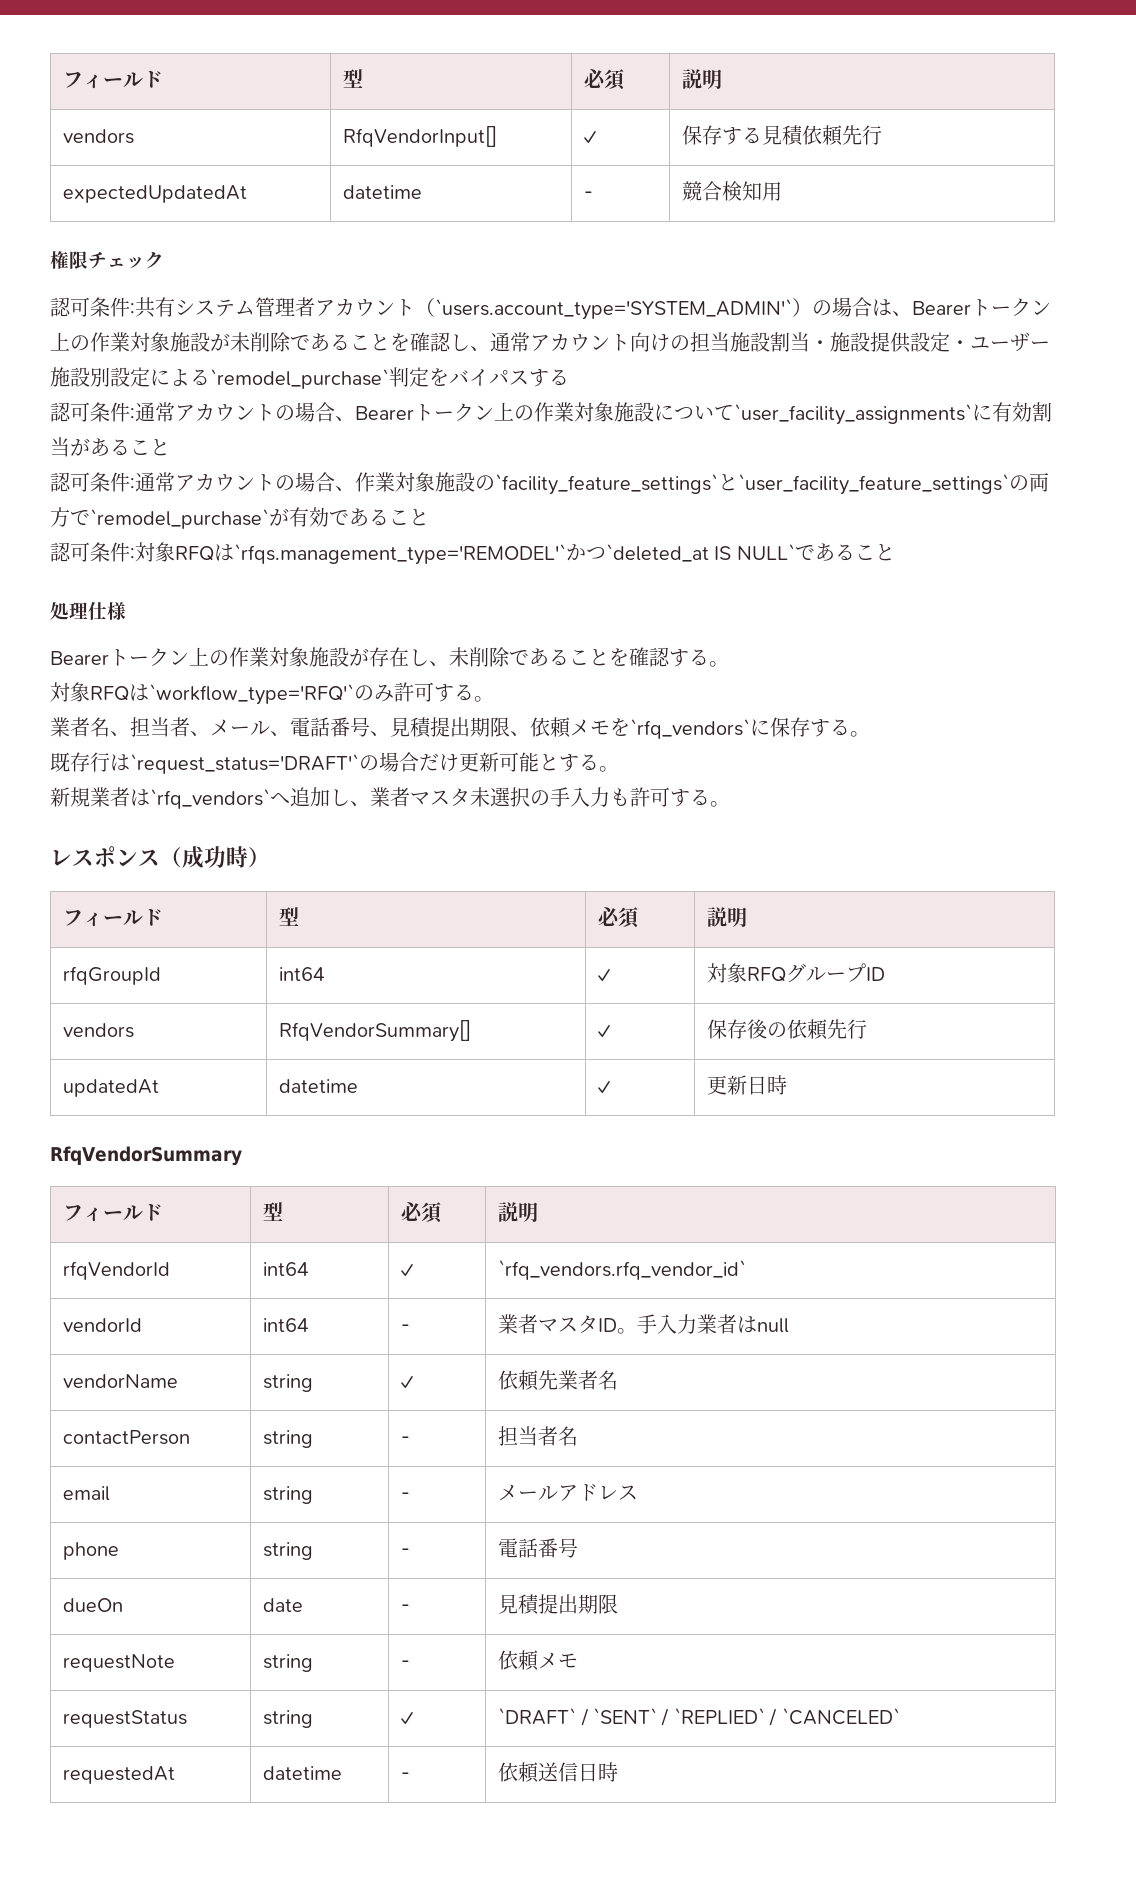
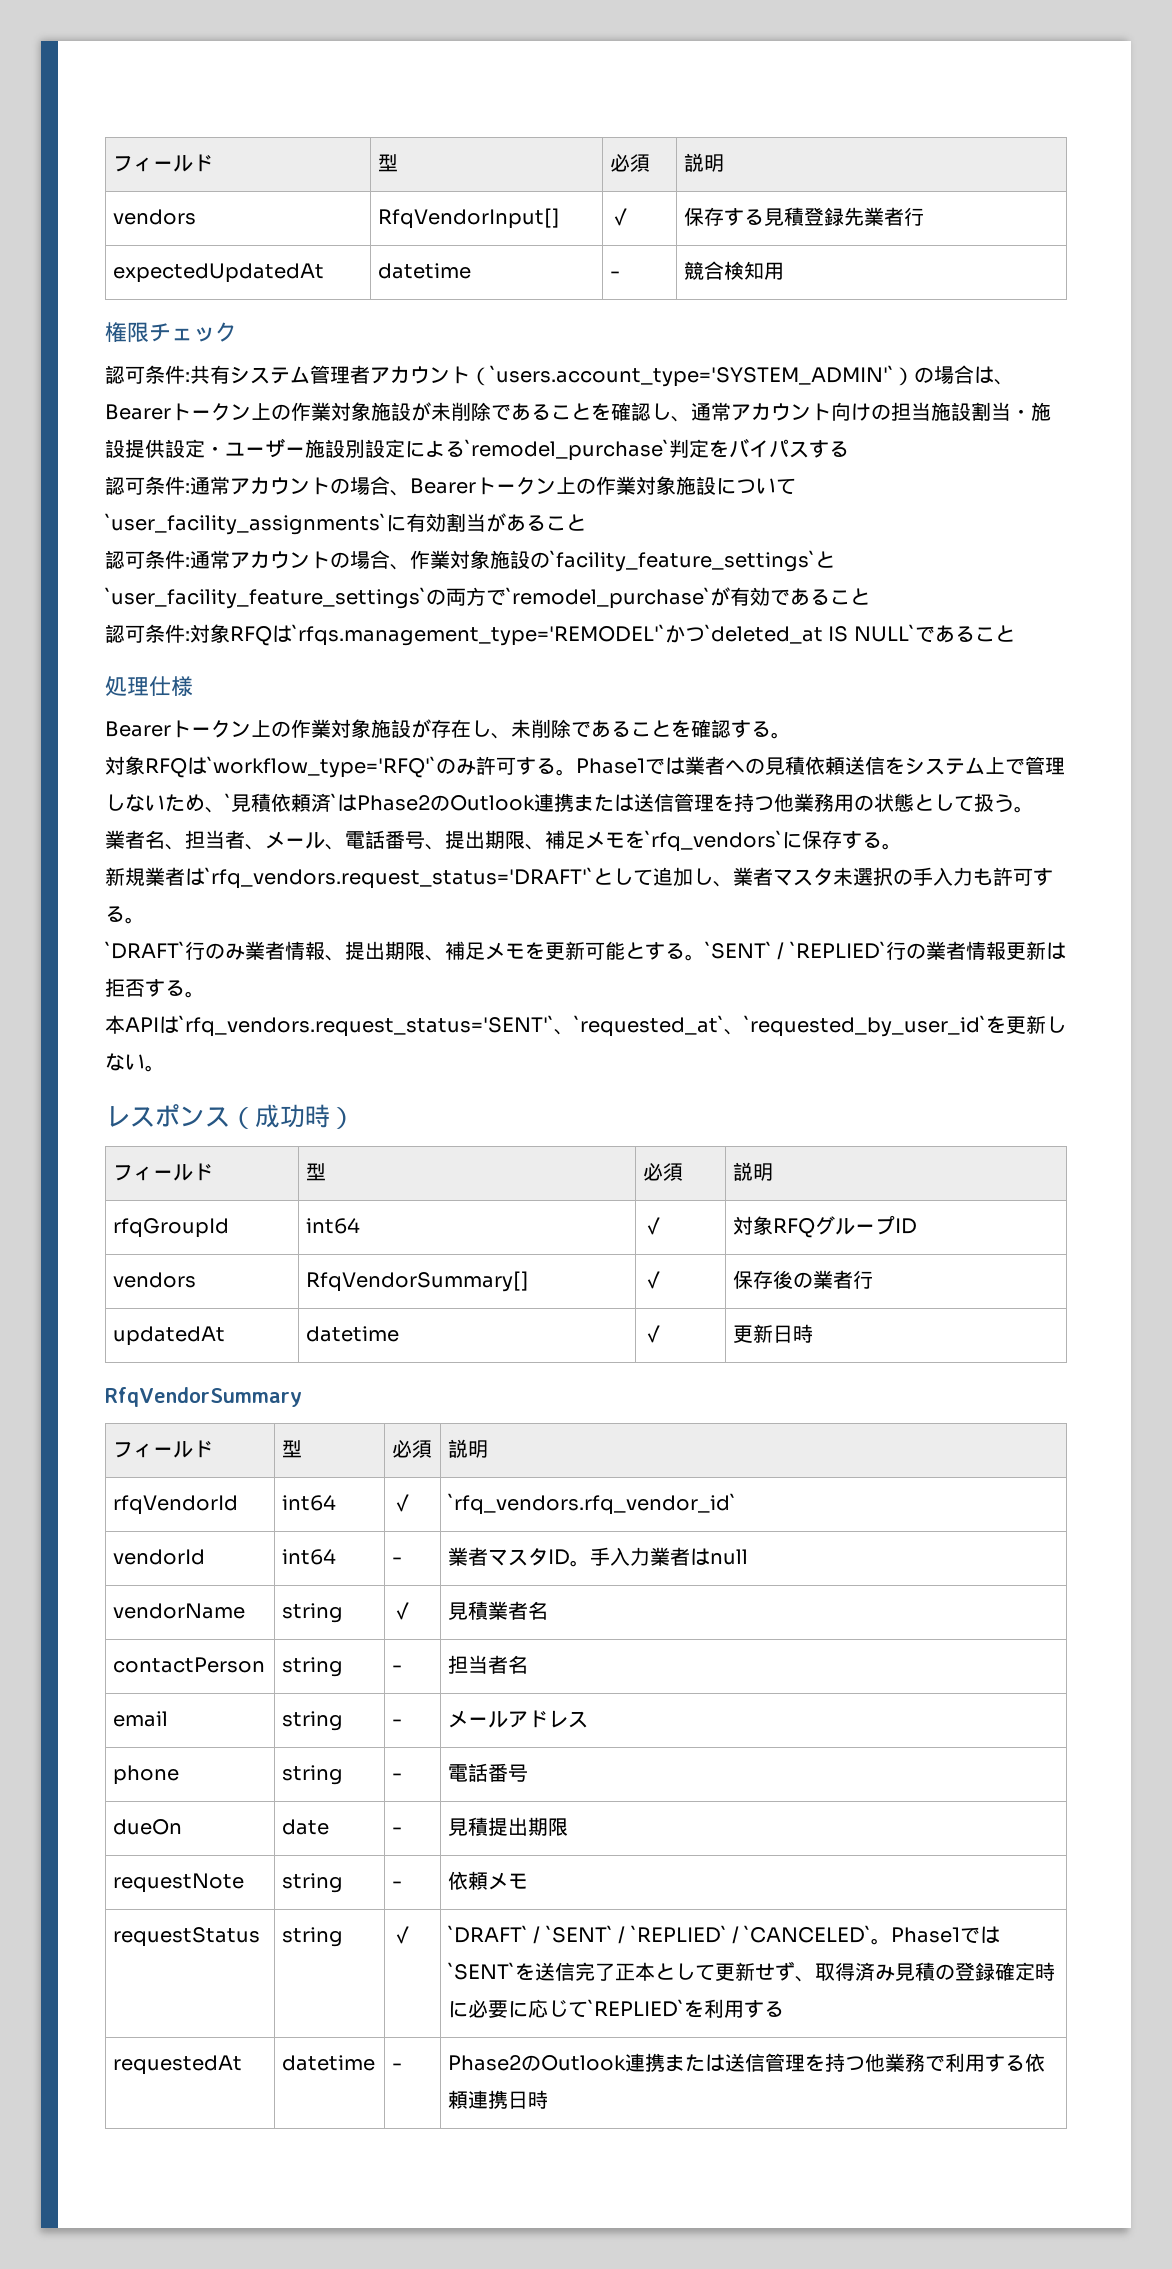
- vendors | RfqVendorInput[] | ✓ | 保存する見積依頼先行
+ vendors | RfqVendorInput[] | ✓ | 保存する見積登録先業者行
+ Phase1では業者への見積依頼送信をシステム上で管理しないため、`見積依頼済`はPhase2のOutlook連携または送信管理を持つ他業務用の状態として扱う。
- 業者名、担当者、メール、電話番号、見積提出期限、依頼メモを`rfq_vendors`に保存する。
+ 業者名、担当者、メール、電話番号、提出期限、補足メモを`rfq_vendors`に保存する。
- 既存行は`request_status='DRAFT'`の場合だけ更新可能とする。
- 新規業者は`rfq_vendors`へ追加し、業者マスタ未選択の手入力も許可する。
+ 新規業者は`rfq_vendors.request_status='DRAFT'`として追加し、業者マスタ未選択の手入力も許可する。
+ `DRAFT`行のみ業者情報、提出期限、補足メモを更新可能とする。`SENT` / `REPLIED`行の業者情報更新は拒否する。
+ 本APIは`rfq_vendors.request_status='SENT'`、`requested_at`、`requested_by_user_id`を更新しない。
- vendors | RfqVendorSummary[] | ✓ | 保存後の依頼先行
+ vendors | RfqVendorSummary[] | ✓ | 保存後の業者行
- vendorName | string | ✓ | 依頼先業者名
+ vendorName | string | ✓ | 見積業者名
- requestStatus | string | ✓ | `DRAFT` / `SENT` / `REPLIED` / `CANCELED`
- requestedAt | datetime | - | 依頼送信日時
+ requestStatus | string | ✓ | `DRAFT` / `SENT` / `REPLIED` / `CANCELED`。Phase1では`SENT`を送信完了正本として更新せず、取得済み見積の登録確定時に必要に応じて`REPLIED`を利用する
+ requestedAt | datetime | - | Phase2のOutlook連携または送信管理を持つ他業務で利用する依頼連携日時

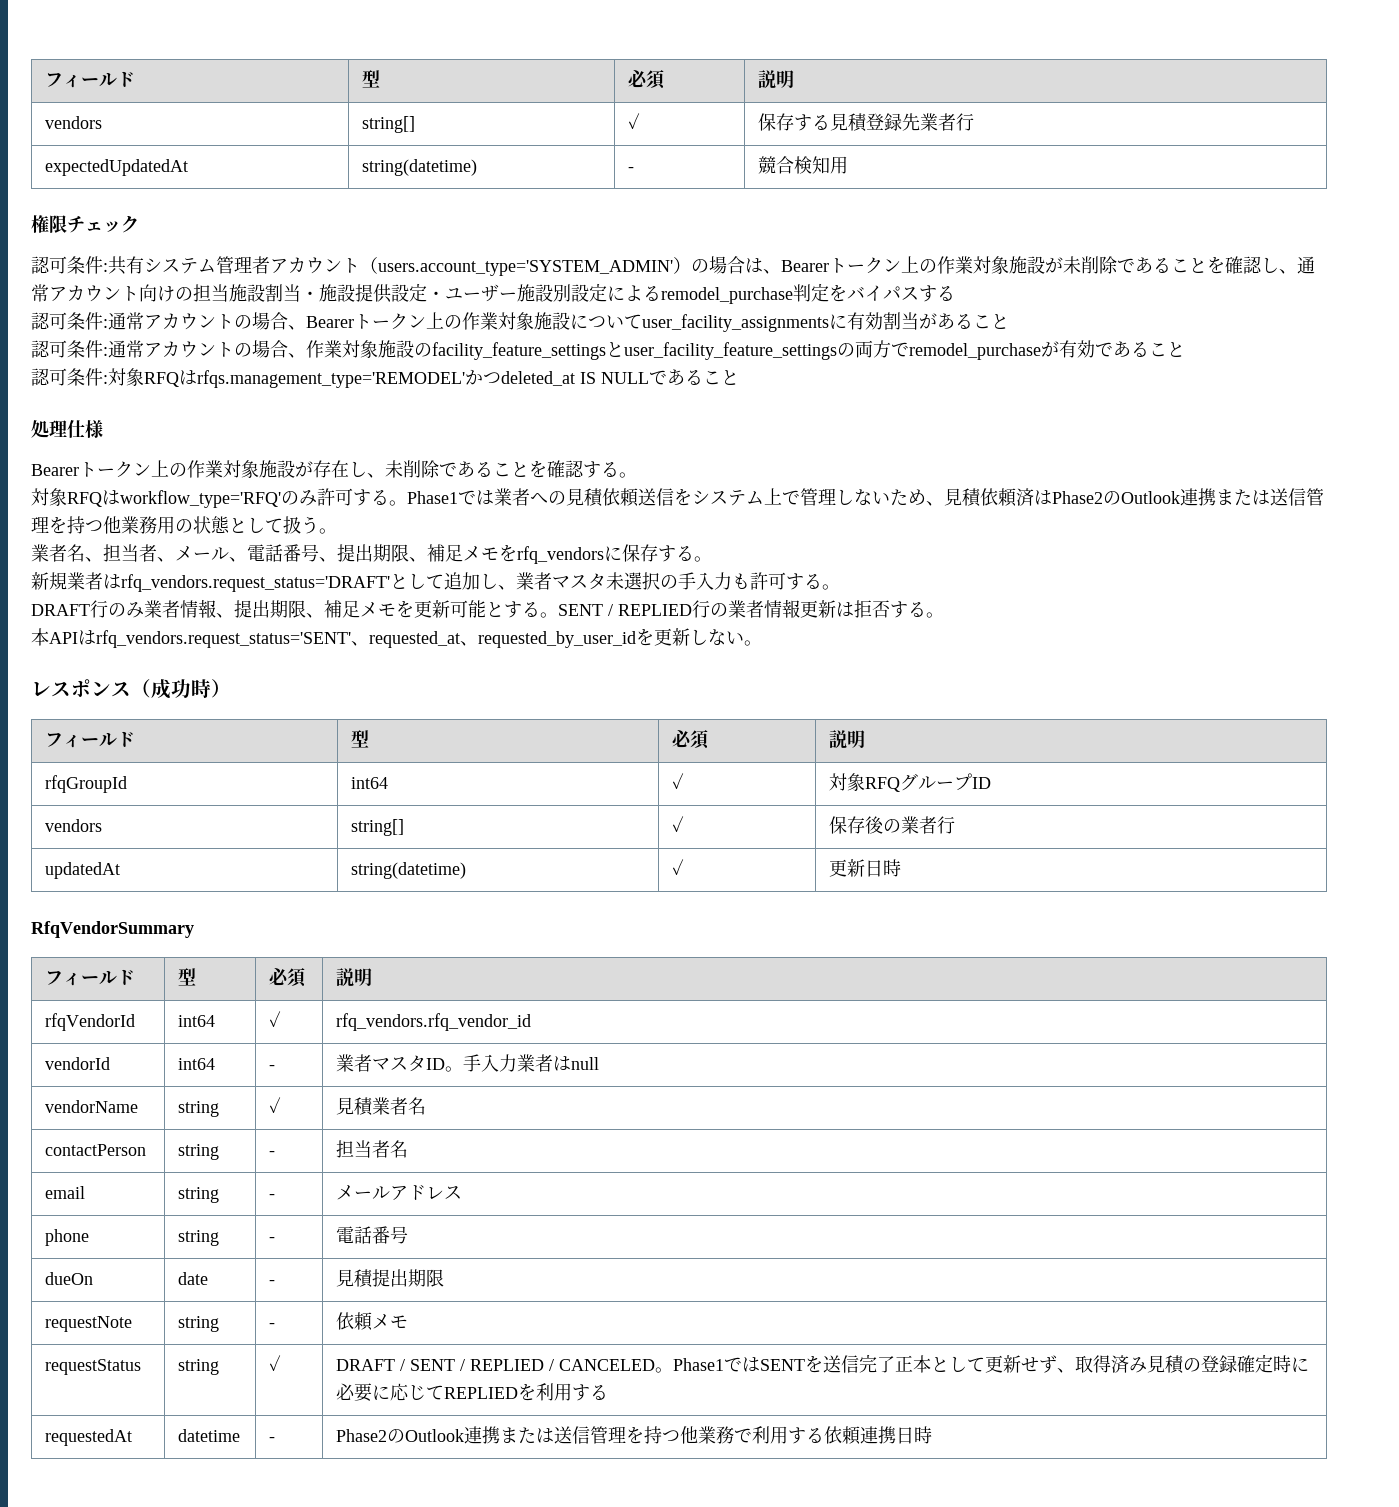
- vendors | RfqVendorInput[] | ✓ | 保存する見積登録先業者行
+ vendors | string[] | ✓ | 保存する見積登録先業者行
- expectedUpdatedAt | datetime | - | 競合検知用
+ expectedUpdatedAt | string(datetime) | - | 競合検知用
- 認可条件:共有システム管理者アカウント（`users.account_type='SYSTEM_ADMIN'`）の場合は、Bearerトークン上の作業対象施設が未削除であることを確認し、通常アカウント向けの担当施設割当・施設提供設定・ユーザー施設別設定による`remodel_purchase`判定をバイパスする
+ 認可条件:共有システム管理者アカウント（users.account_type='SYSTEM_ADMIN'）の場合は、Bearerトークン上の作業対象施設が未削除であることを確認し、通常アカウント向けの担当施設割当・施設提供設定・ユーザー施設別設定によるremodel_purchase判定をバイパスする
- 認可条件:通常アカウントの場合、Bearerトークン上の作業対象施設について`user_facility_assignments`に有効割当があること
+ 認可条件:通常アカウントの場合、Bearerトークン上の作業対象施設についてuser_facility_assignmentsに有効割当があること
- 認可条件:通常アカウントの場合、作業対象施設の`facility_feature_settings`と`user_facility_feature_settings`の両方で`remodel_purchase`が有効であること
+ 認可条件:通常アカウントの場合、作業対象施設のfacility_feature_settingsとuser_facility_feature_settingsの両方でremodel_purchaseが有効であること
- 認可条件:対象RFQは`rfqs.management_type='REMODEL'`かつ`deleted_at IS NULL`であること
+ 認可条件:対象RFQはrfqs.management_type='REMODEL'かつdeleted_at IS NULLであること
- 対象RFQは`workflow_type='RFQ'`のみ許可する。
+ 対象RFQはworkflow_type='RFQ'のみ許可する。
- Phase1では業者への見積依頼送信をシステム上で管理しないため、`見積依頼済`はPhase2のOutlook連携または送信管理を持つ他業務用の状態として扱う。
+ Phase1では業者への見積依頼送信をシステム上で管理しないため、見積依頼済はPhase2のOutlook連携または送信管理を持つ他業務用の状態として扱う。
- 業者名、担当者、メール、電話番号、提出期限、補足メモを`rfq_vendors`に保存する。
+ 業者名、担当者、メール、電話番号、提出期限、補足メモをrfq_vendorsに保存する。
- 新規業者は`rfq_vendors.request_status='DRAFT'`として追加し、業者マスタ未選択の手入力も許可する。
+ 新規業者はrfq_vendors.request_status='DRAFT'として追加し、業者マスタ未選択の手入力も許可する。
- `DRAFT`行のみ業者情報、提出期限、補足メモを更新可能とする。
+ DRAFT行のみ業者情報、提出期限、補足メモを更新可能とする。
- `SENT` / `REPLIED`行の業者情報更新は拒否する。
+ SENT / REPLIED行の業者情報更新は拒否する。
- 本APIは`rfq_vendors.request_status='SENT'`、`requested_at`、`requested_by_user_id`を更新しない。
+ 本APIはrfq_vendors.request_status='SENT'、requested_at、requested_by_user_idを更新しない。
- vendors | RfqVendorSummary[] | ✓ | 保存後の業者行
+ vendors | string[] | ✓ | 保存後の業者行
- updatedAt | datetime | ✓ | 更新日時
+ updatedAt | string(datetime) | ✓ | 更新日時
- rfqVendorId | int64 | ✓ | `rfq_vendors.rfq_vendor_id`
+ rfqVendorId | int64 | ✓ | rfq_vendors.rfq_vendor_id
- requestStatus | string | ✓ | `DRAFT` / `SENT` / `REPLIED` / `CANCELED`。Phase1では`SENT`を送信完了正本として更新せず、取得済み見積の登録確定時に必要に応じて`REPLIED`を利用する
+ requestStatus | string | ✓ | DRAFT / SENT / REPLIED / CANCELED。Phase1ではSENTを送信完了正本として更新せず、取得済み見積の登録確定時に必要に応じてREPLIEDを利用する

